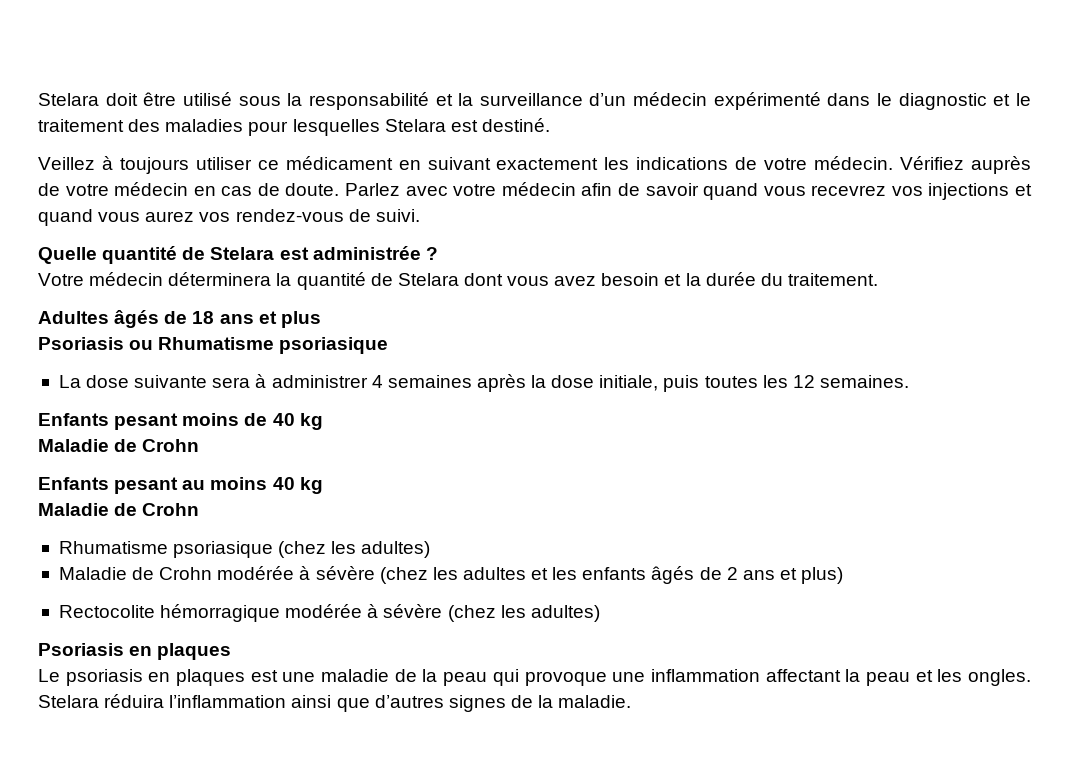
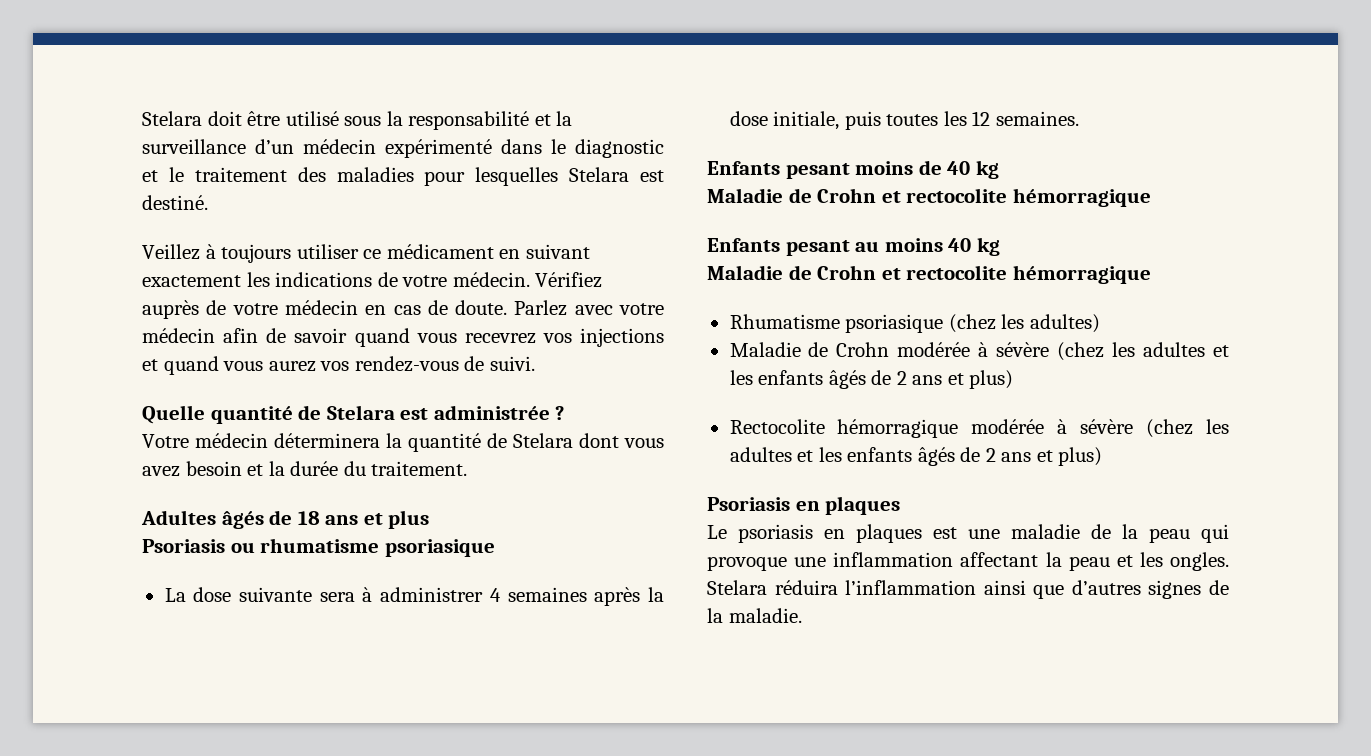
- Psoriasis ou Rhumatisme psoriasique
+ Psoriasis ou rhumatisme psoriasique
  Enfants pesant moins de 40 kg
- Maladie de Crohn
+ Maladie de Crohn et rectocolite hémorragique
  Enfants pesant au moins 40 kg
- Maladie de Crohn
+ Maladie de Crohn et rectocolite hémorragique
- Rectocolite hémorragique modérée à sévère (chez les adultes)
+ Rectocolite hémorragique modérée à sévère (chez les adultes et les enfants âgés de 2 ans et plus)

